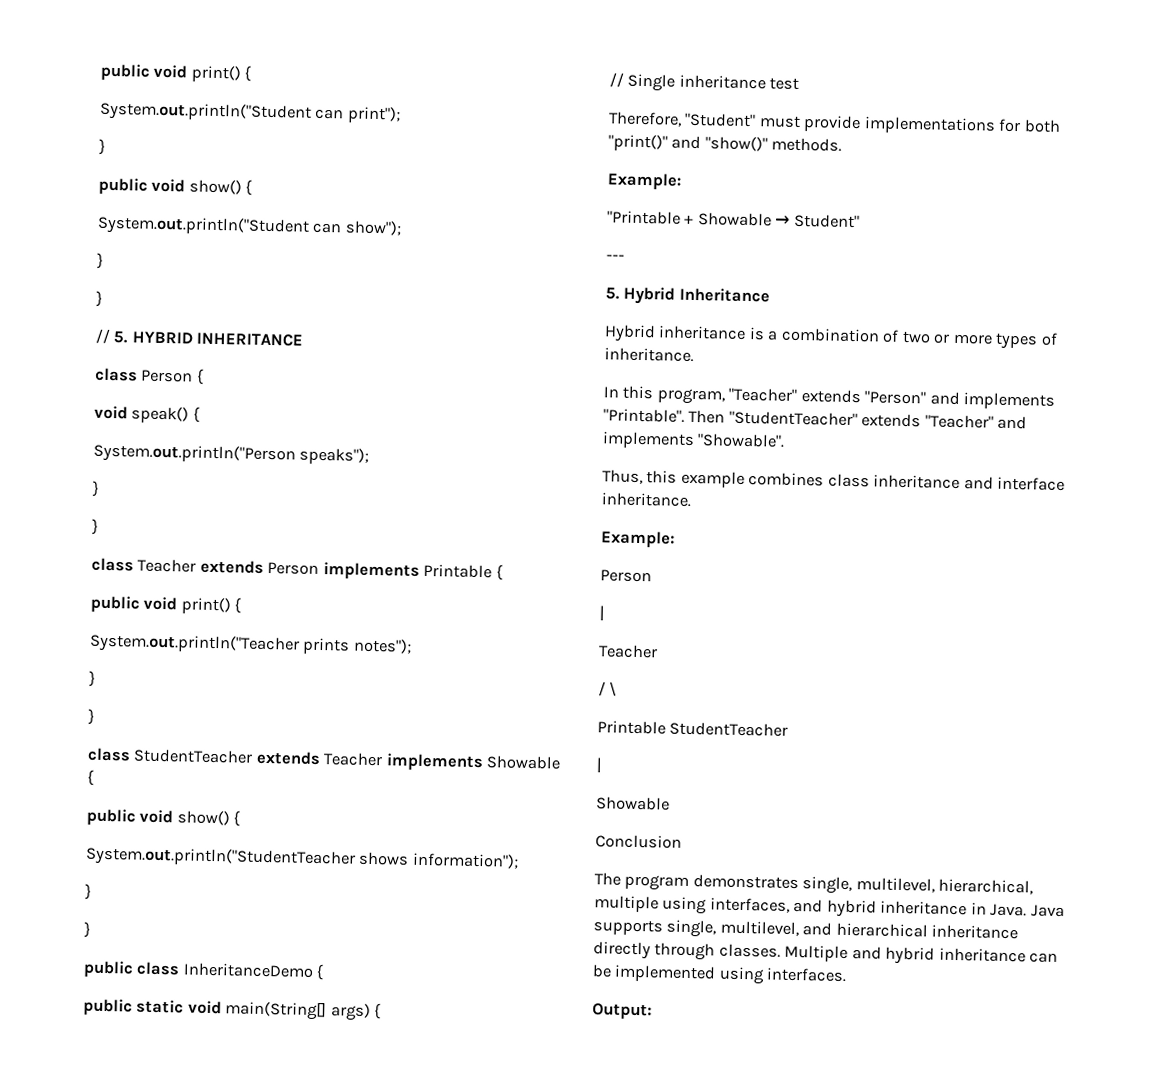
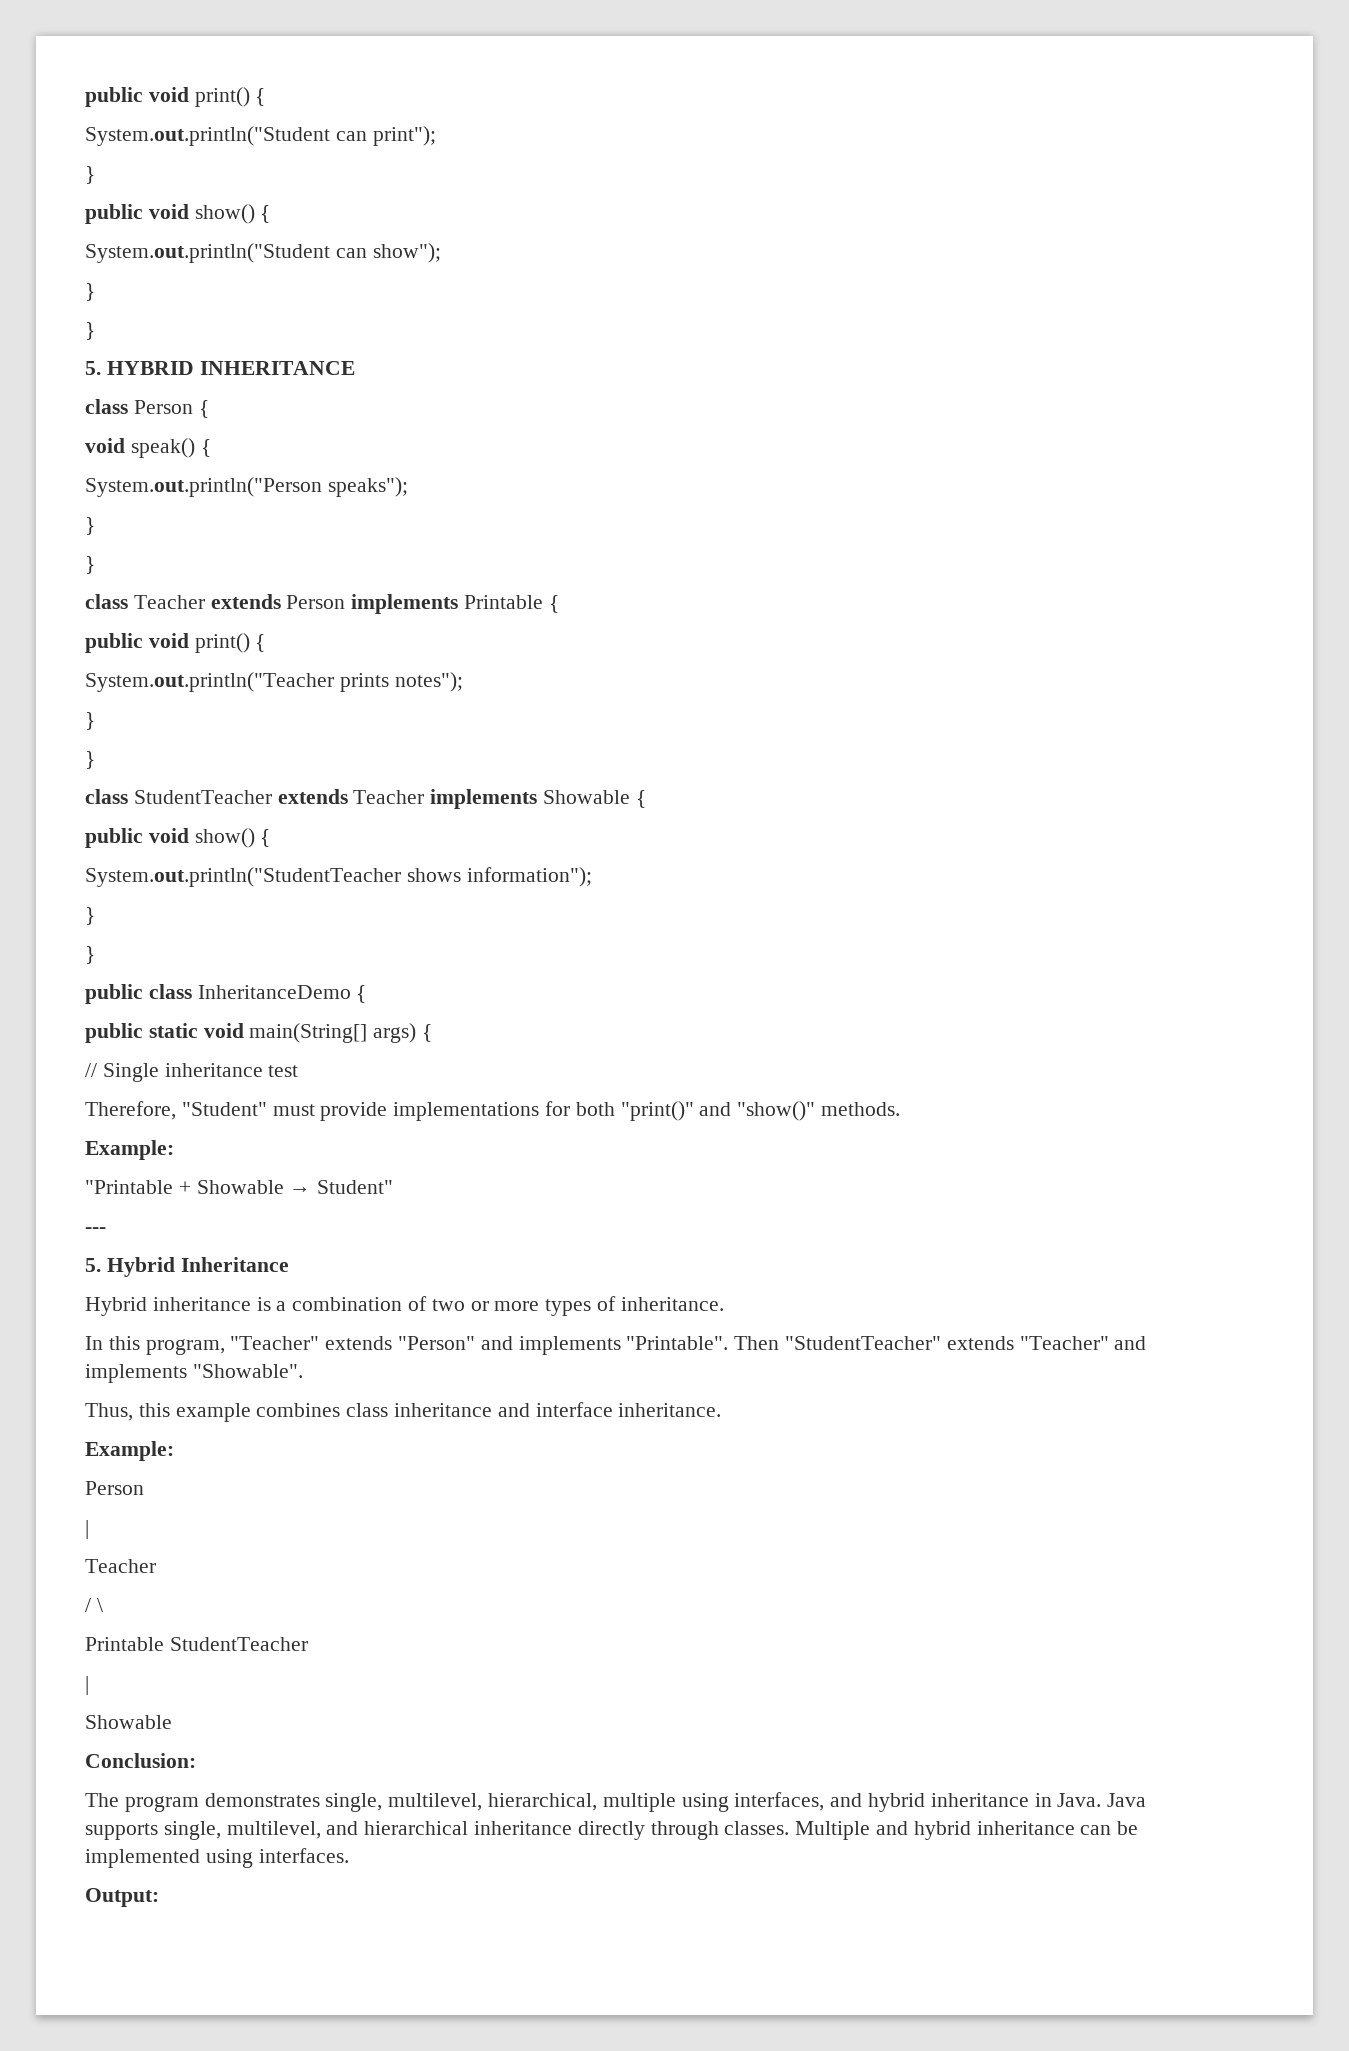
- // 5. HYBRID INHERITANCE
+ 5. HYBRID INHERITANCE
- Conclusion
+ Conclusion:

